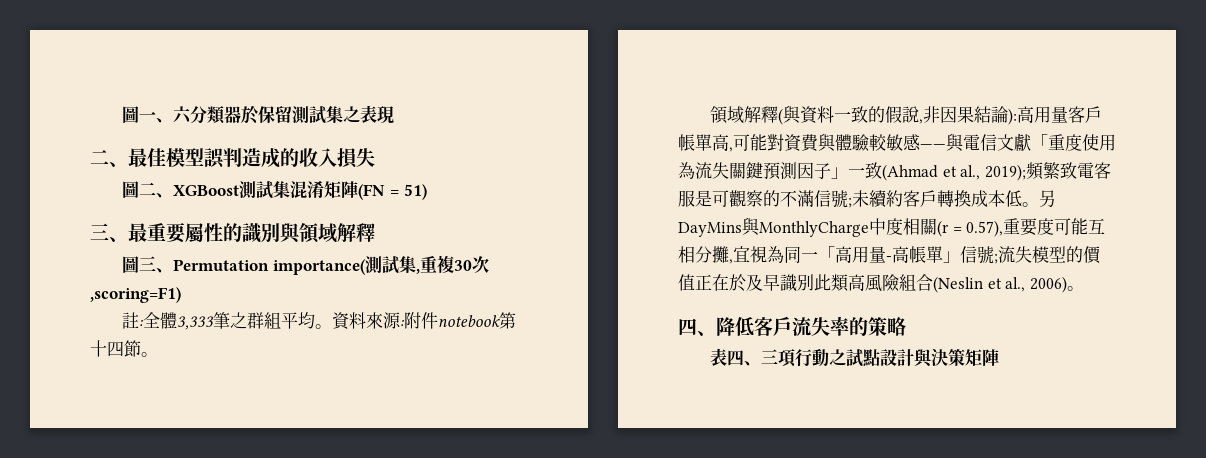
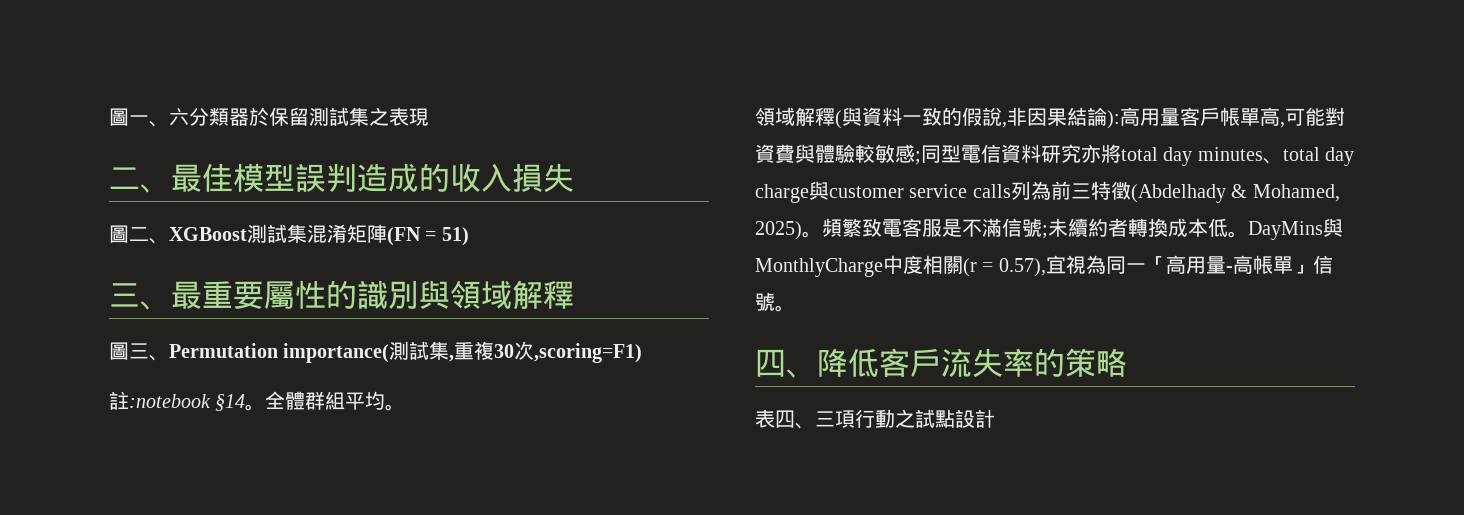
- 註:全體3,333筆之群組平均。資料來源:附件notebook第十四節。
+ 註:notebook §14。全體群組平均。
- 領域解釋(與資料一致的假說,非因果結論):高用量客戶帳單高,可能對資費與體驗較敏感——與電信文獻「重度使用為流失關鍵預測因子」一致(Ahmad et al., 2019);頻繁致電客服是可觀察的不滿信號;未續約客戶轉換成本低。
+ 領域解釋(與資料一致的假說,非因果結論):高用量客戶帳單高,可能對資費與體驗較敏感;同型電信資料研究亦將total day minutes、total day charge與customer service calls列為前三特徵(Abdelhady & Mohamed, 2025)。頻繁致電客服是不滿信號;未續約者轉換成本低。
- 另DayMins與MonthlyCharge中度相關(r = 0.57),重要度可能互相分攤,宜視為同一「高用量-高帳單」信號;流失模型的價值正在於及早識別此類高風險組合(Neslin et al., 2006)。
+ DayMins與MonthlyCharge中度相關(r = 0.57),宜視為同一「高用量-高帳單」信號。
- 表四、三項行動之試點設計與決策矩陣
+ 表四、三項行動之試點設計

